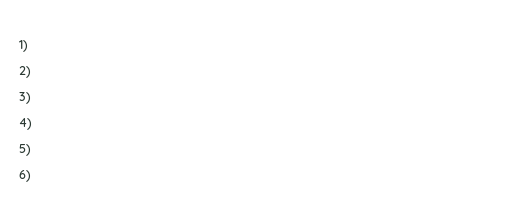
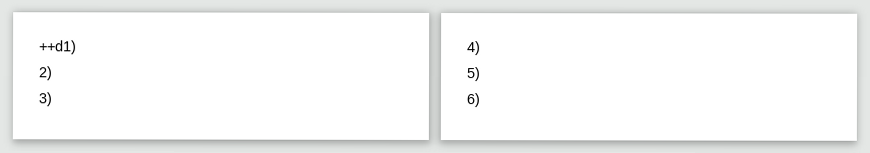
- 1)
+ ++d1)

